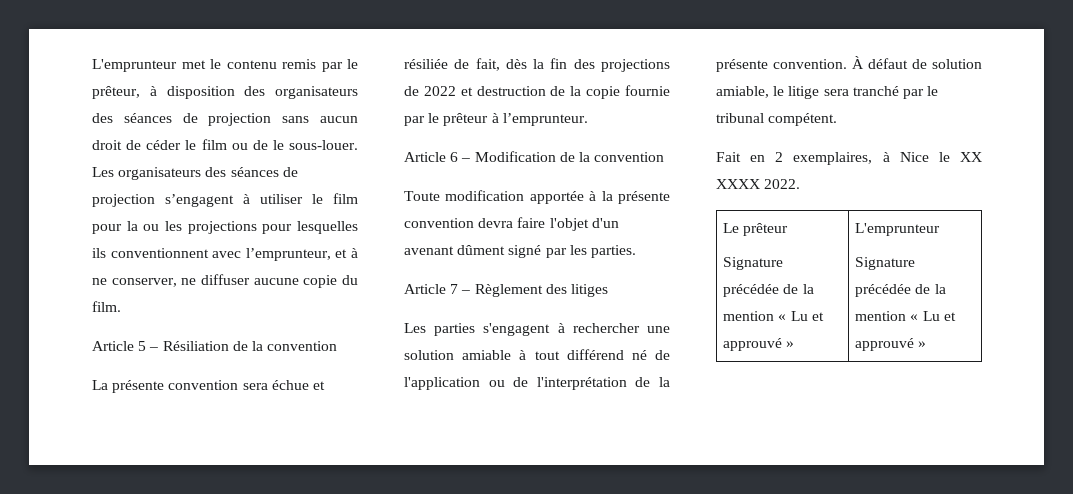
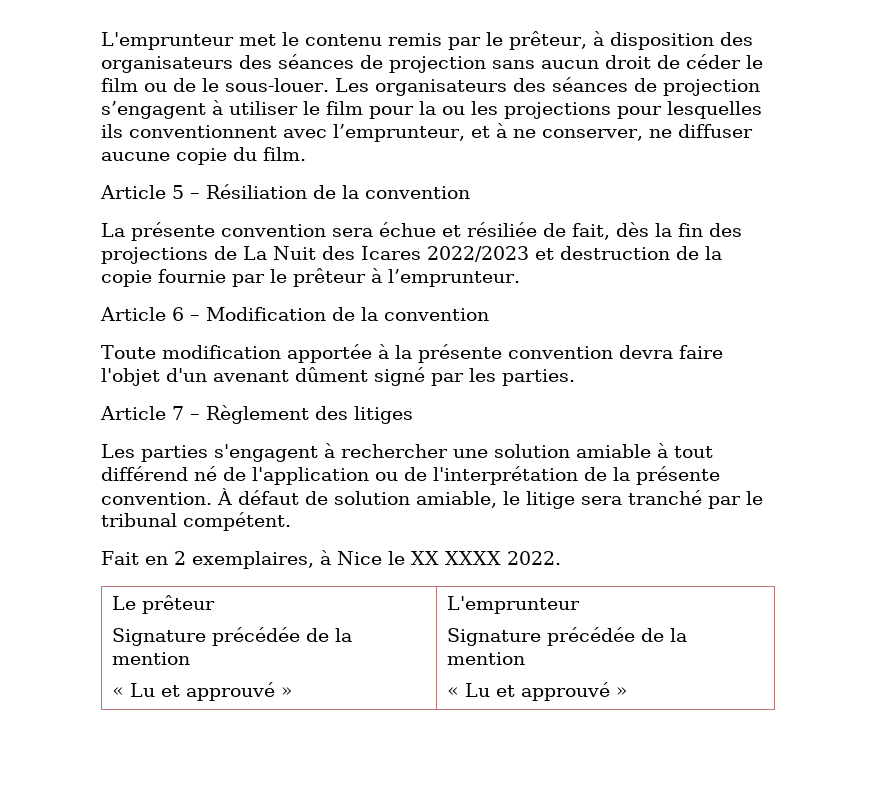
- La présente convention sera échue et résiliée de fait, dès la fin des projections de 2022 et destruction de la copie fournie par le prêteur à l’emprunteur.
+ La présente convention sera échue et résiliée de fait, dès la fin des projections de La Nuit des Icares 2022/2023 et destruction de la copie fournie par le prêteur à l’emprunteur.
  Le prêteur
- Signature précédée de la mention « Lu et approuvé » | L'emprunteur
- Signature précédée de la mention « Lu et approuvé »
+ Signature précédée de la mention
+ « Lu et approuvé » | L'emprunteur
+ Signature précédée de la mention
+ « Lu et approuvé »

